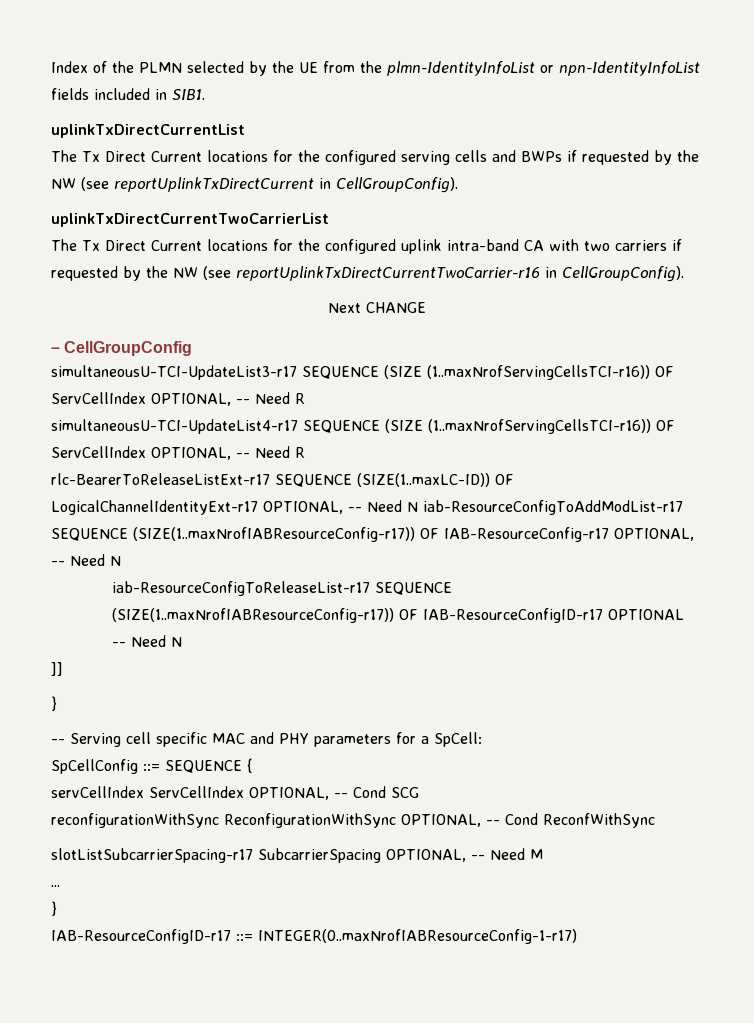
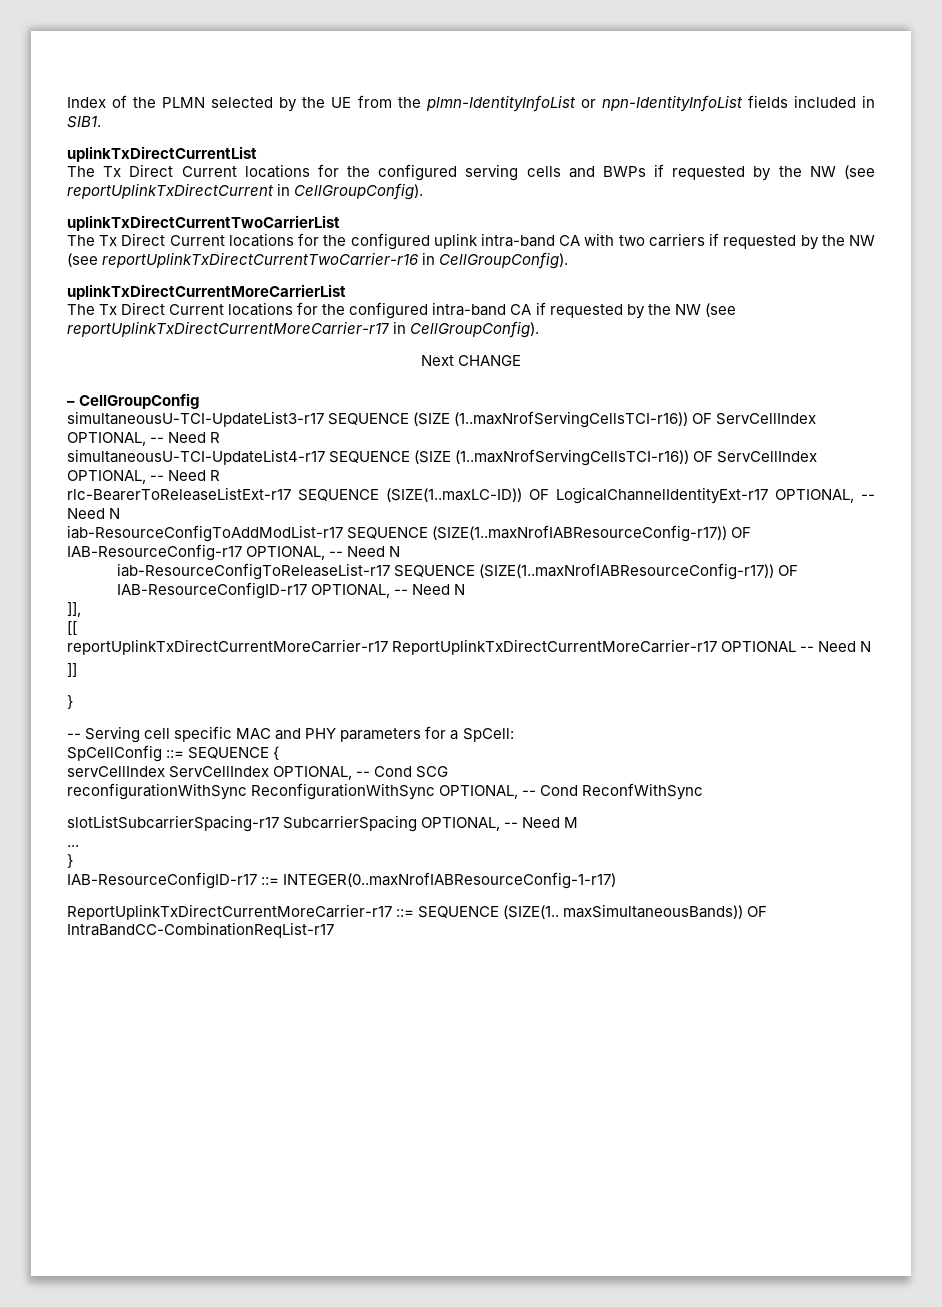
+ uplinkTxDirectCurrentMoreCarrierList
+ The Tx Direct Current locations for the configured intra-band CA if requested by the NW (see reportUplinkTxDirectCurrentMoreCarrier-r17 in CellGroupConfig).
- rlc-BearerToReleaseListExt-r17 SEQUENCE (SIZE(1..maxLC-ID)) OF LogicalChannelIdentityExt-r17 OPTIONAL, -- Need N iab-ResourceConfigToAddModList-r17 SEQUENCE (SIZE(1..maxNrofIABResourceConfig-r17)) OF IAB-ResourceConfig-r17 OPTIONAL, -- Need N
+ rlc-BearerToReleaseListExt-r17 SEQUENCE (SIZE(1..maxLC-ID)) OF LogicalChannelIdentityExt-r17 OPTIONAL, -- Need N
+ iab-ResourceConfigToAddModList-r17 SEQUENCE (SIZE(1..maxNrofIABResourceConfig-r17)) OF IAB-ResourceConfig-r17 OPTIONAL, -- Need N
- iab-ResourceConfigToReleaseList-r17 SEQUENCE (SIZE(1..maxNrofIABResourceConfig-r17)) OF IAB-ResourceConfigID-r17 OPTIONAL -- Need N
+ iab-ResourceConfigToReleaseList-r17 SEQUENCE (SIZE(1..maxNrofIABResourceConfig-r17)) OF IAB-ResourceConfigID-r17 OPTIONAL, -- Need N
+ ]],
+ [[
+ reportUplinkTxDirectCurrentMoreCarrier-r17 ReportUplinkTxDirectCurrentMoreCarrier-r17 OPTIONAL -- Need N
+ ReportUplinkTxDirectCurrentMoreCarrier-r17 ::= SEQUENCE (SIZE(1.. maxSimultaneousBands)) OF IntraBandCC-CombinationReqList-r17

